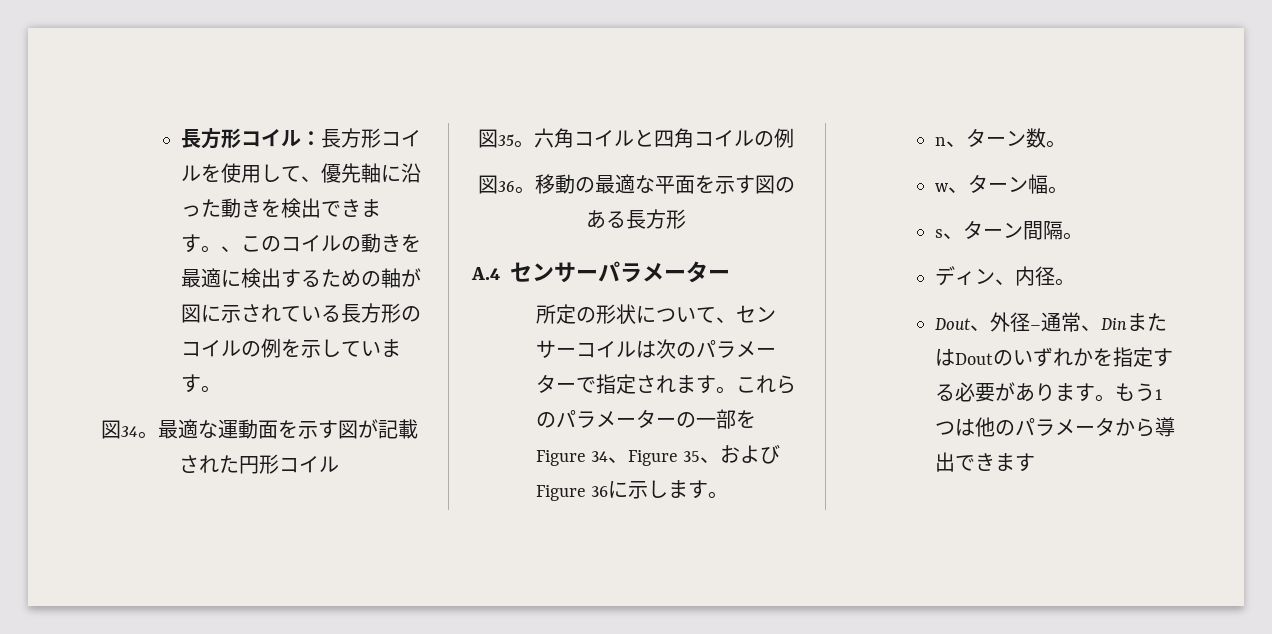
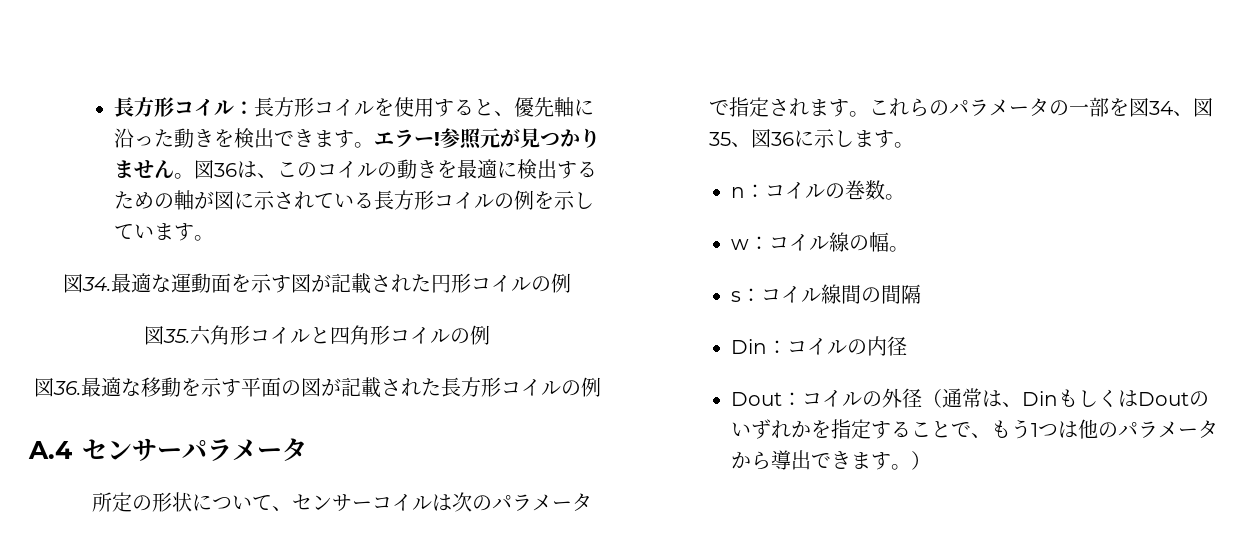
- 長方形コイル：長方形コイルを使用して、優先軸に沿った動きを検出できます。
+ 長方形コイル：長方形コイルを使用すると、優先軸に沿った動きを検出できます。
- 、このコイルの動きを最適に検出するための軸が図に示されている長方形のコイルの例を示しています。
+ エラー!参照元が見つかりません。図36は、このコイルの動きを最適に検出するための軸が図に示されている長方形コイルの例を示しています。
- 図34。最適な運動面を示す図が記載された円形コイル
- 図35。六角コイルと四角コイルの例
- 図36。移動の最適な平面を示す図のある長方形
+ 図34.最適な運動面を示す図が記載された円形コイルの例
+ 図35.六角形コイルと四角形コイルの例
+ 図36.最適な移動を示す平面の図が記載された長方形コイルの例
- A.4センサーパラメーター
+ A.4センサーパラメータ
- 所定の形状について、センサーコイルは次のパラメーターで指定されます。
+ 所定の形状について、センサーコイルは次のパラメータで指定されます。
- これらのパラメーターの一部をFigure 34、Figure 35、およびFigure 36に示します。
+ これらのパラメータの一部を図34、図35、図36に示します。
- n、ターン数。
+ n：コイルの巻数。
- w、ターン幅。
+ w：コイル線の幅。
- s、ターン間隔。
- ディン、内径。
- Dout、外径–通常、DinまたはDoutのいずれかを指定する必要があります。もう1つは他のパラメータから導出できます
+ s：コイル線間の間隔
+ Din：コイルの内径
+ Dout：コイルの外径（通常は、DinもしくはDoutのいずれかを指定することで、もう1つは他のパラメータから導出できます。）

